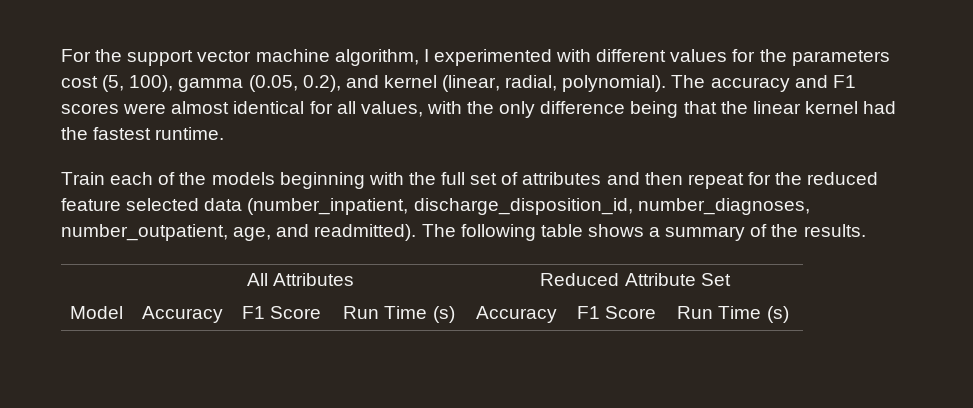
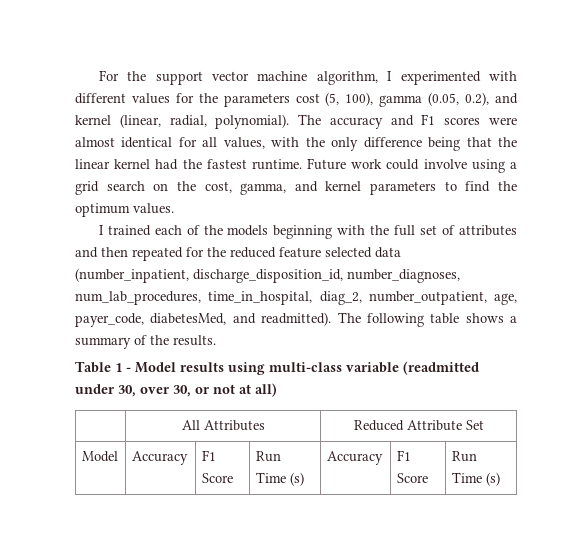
- The accuracy and F1 scores were almost identical for all values, with the only difference being that the linear kernel had the fastest runtime.
- Train each of the models beginning with the full set of attributes and then repeat for the reduced feature selected data (number_inpatient, discharge_disposition_id, number_diagnoses, number_outpatient, age, and readmitted).
+ The accuracy and F1 scores were almost identical for all values, with the only difference being that the linear kernel had the fastest runtime. Future work could involve using a grid search on the cost, gamma, and kernel parameters to find the optimum values.
+ I trained each of the models beginning with the full set of attributes and then repeated for the reduced feature selected data (number_inpatient, discharge_disposition_id, number_diagnoses, num_lab_procedures, time_in_hospital, diag_2, number_outpatient, age, payer_code, diabetesMed, and readmitted).
+ Table 1 - Model results using multi-class variable (readmitted under 30, over 30, or not at all)

